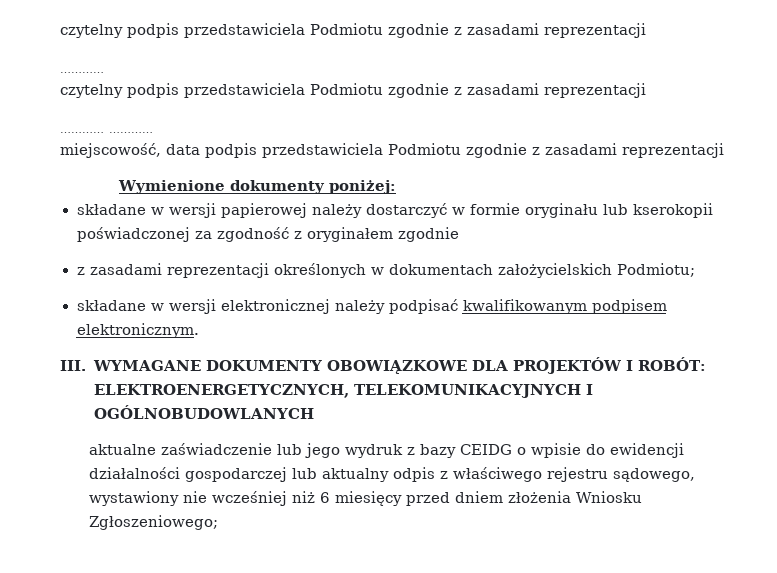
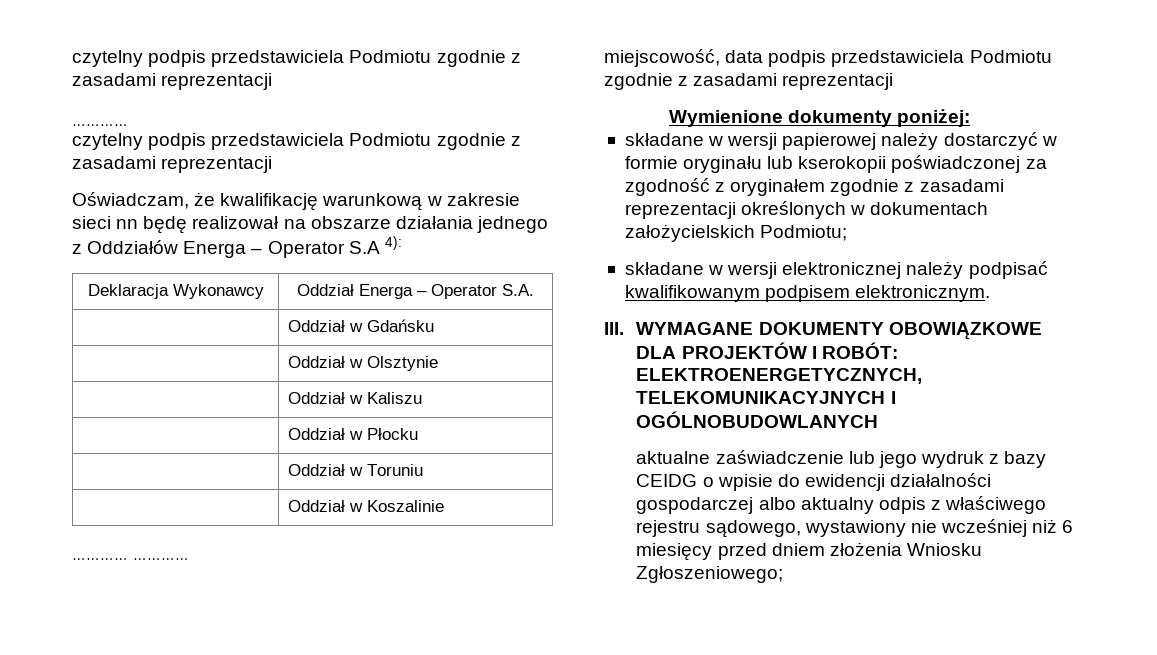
+ Oświadczam, że kwalifikację warunkową w zakresie sieci nn będę realizował na obszarze działania jednego z Oddziałów Energa – Operator S.A 4):
+ Deklaracja Wykonawcy | Oddział Energa – Operator S.A.
+ | Oddział w Gdańsku
+ | Oddział w Olsztynie
+ | Oddział w Kaliszu
+ | Oddział w Płocku
+ | Oddział w Toruniu
+ | Oddział w Koszalinie
- składane w wersji papierowej należy dostarczyć w formie oryginału lub kserokopii poświadczonej za zgodność z oryginałem zgodnie
- z zasadami reprezentacji określonych w dokumentach założycielskich Podmiotu;
+ składane w wersji papierowej należy dostarczyć w formie oryginału lub kserokopii poświadczonej za zgodność z oryginałem zgodnie z zasadami reprezentacji określonych w dokumentach założycielskich Podmiotu;
- aktualne zaświadczenie lub jego wydruk z bazy CEIDG o wpisie do ewidencji działalności gospodarczej lub aktualny odpis z właściwego rejestru sądowego, wystawiony nie wcześniej niż 6 miesięcy przed dniem złożenia Wniosku Zgłoszeniowego;
+ aktualne zaświadczenie lub jego wydruk z bazy CEIDG o wpisie do ewidencji działalności gospodarczej albo aktualny odpis z właściwego rejestru sądowego, wystawiony nie wcześniej niż 6 miesięcy przed dniem złożenia Wniosku Zgłoszeniowego;

